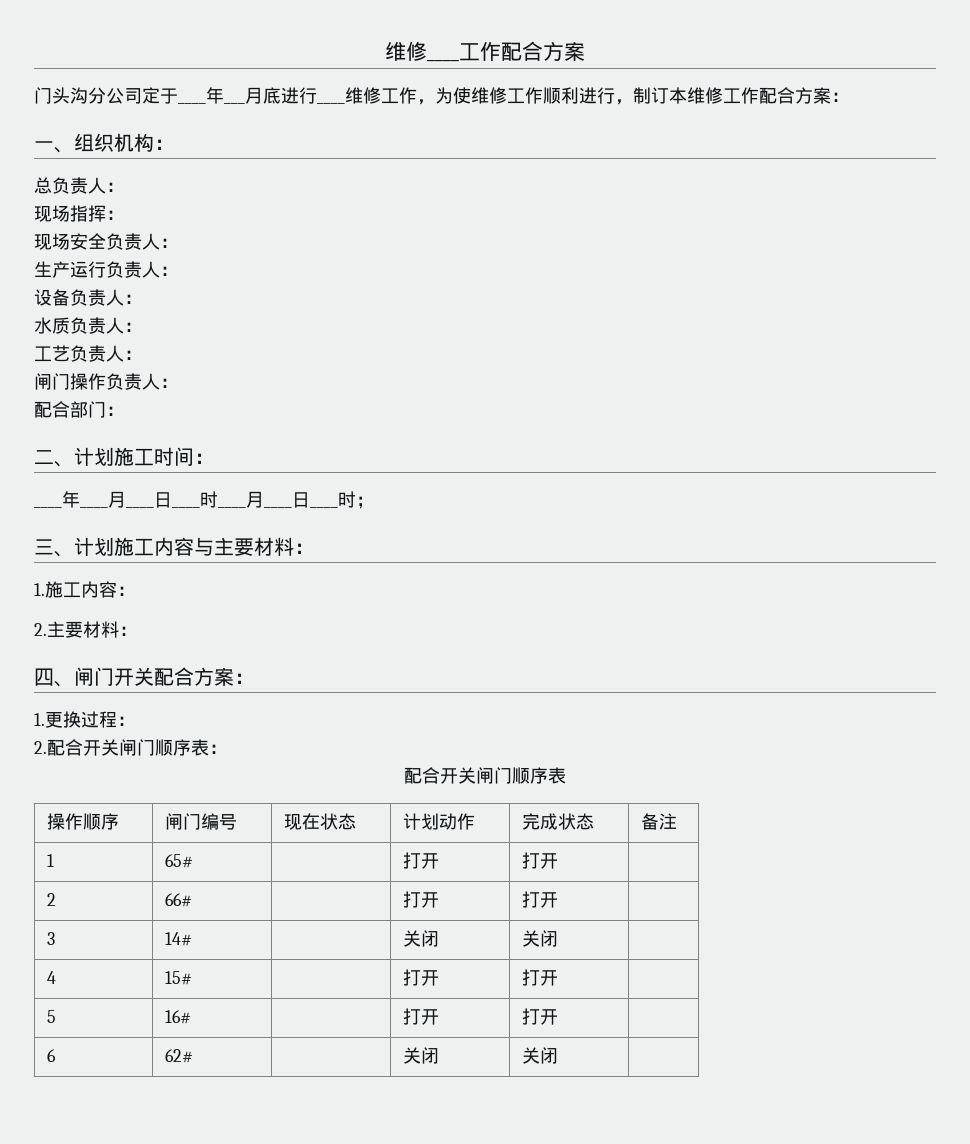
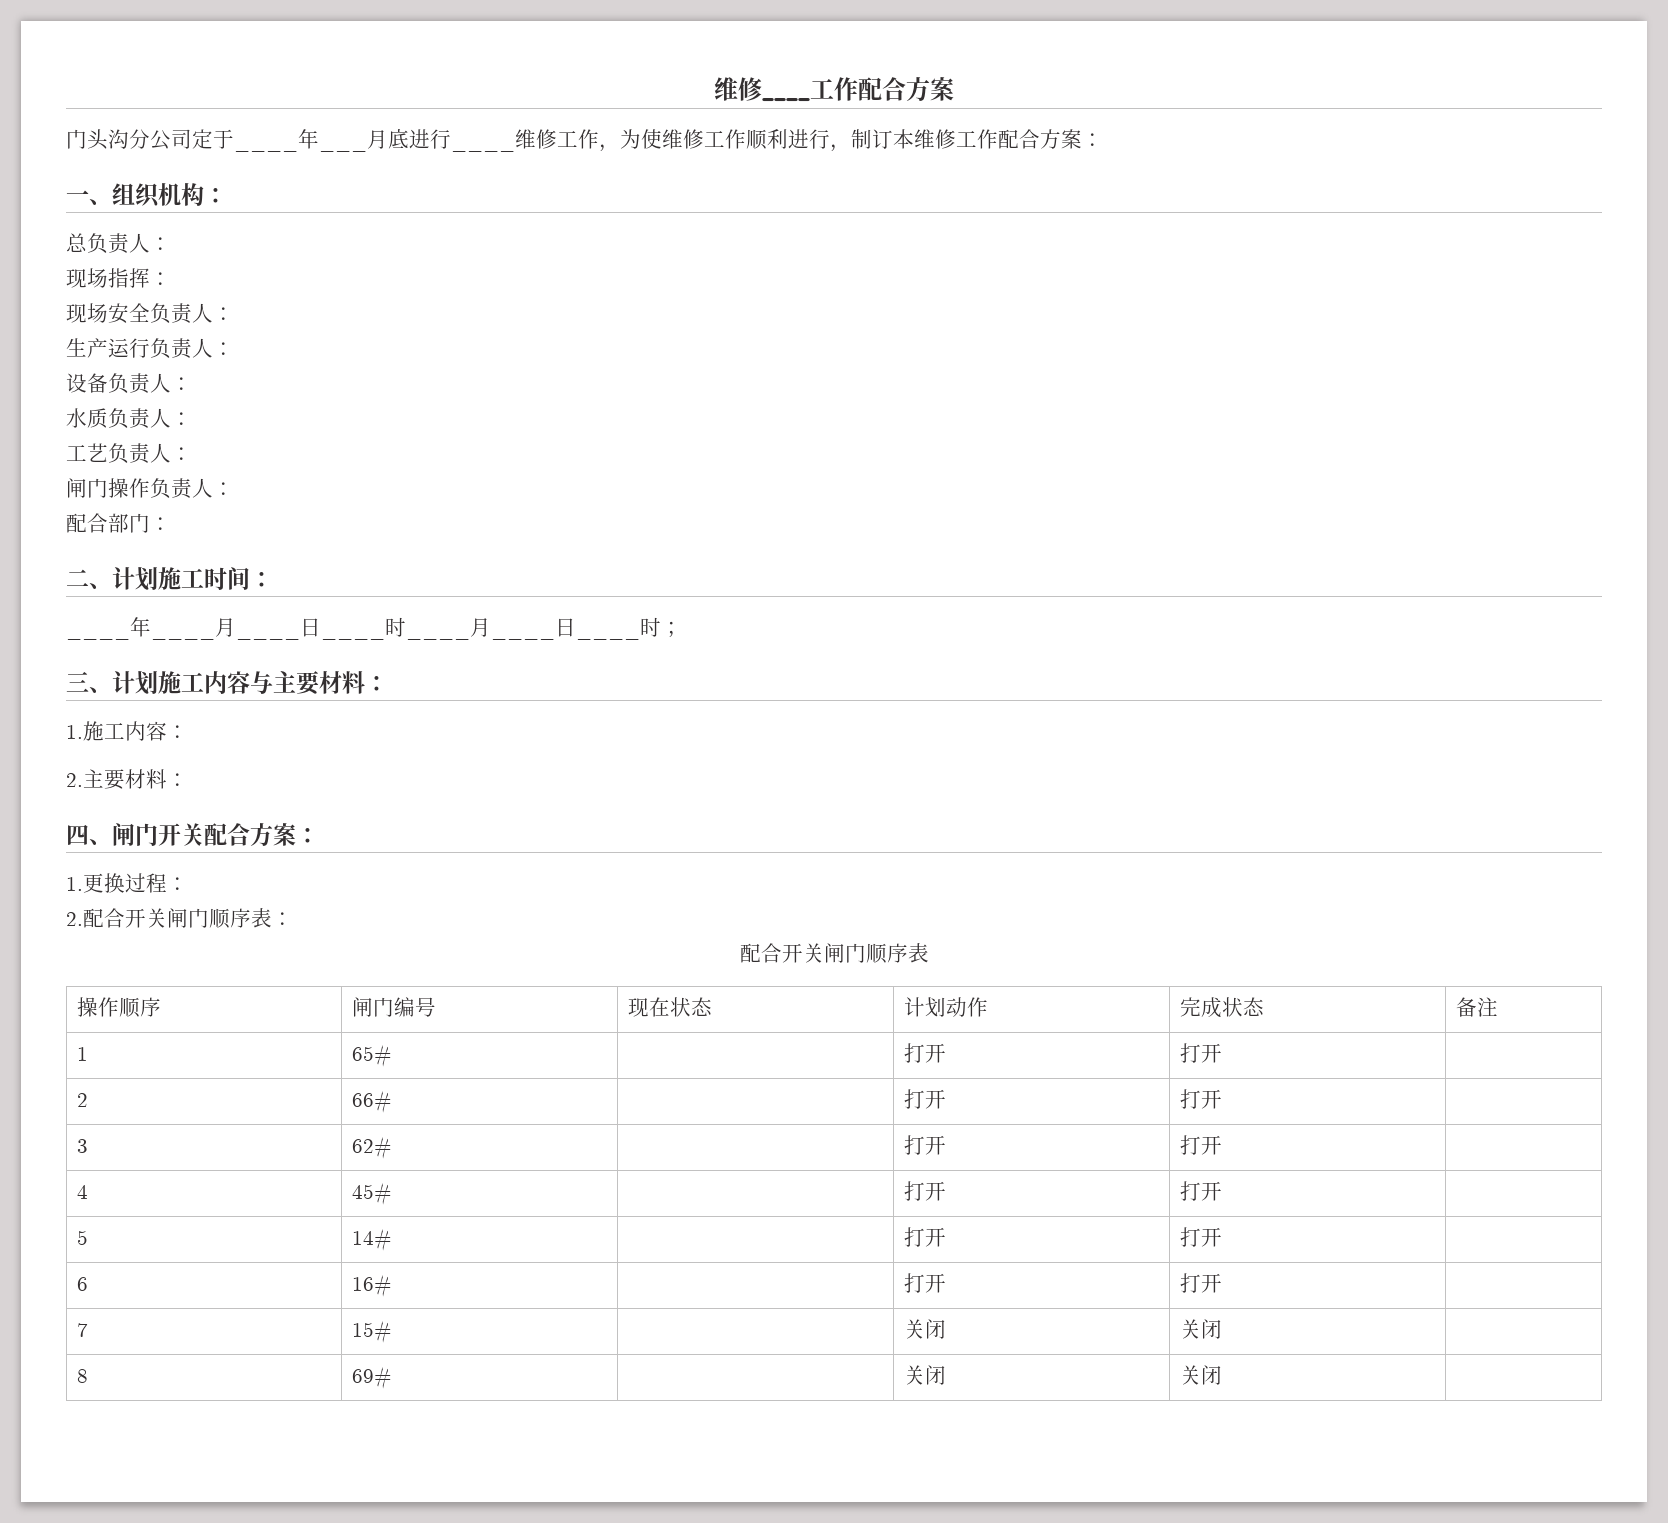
- 3 | 14# | | 关闭 | 关闭 |
+ 3 | 62# | | 打开 | 打开 |
- 4 | 15# | | 打开 | 打开 |
+ 4 | 45# | | 打开 | 打开 |
- 5 | 16# | | 打开 | 打开 |
+ 5 | 14# | | 打开 | 打开 |
- 6 | 62# | | 关闭 | 关闭 |
+ 6 | 16# | | 打开 | 打开 |
+ 7 | 15# | | 关闭 | 关闭 |
+ 8 | 69# | | 关闭 | 关闭 |

